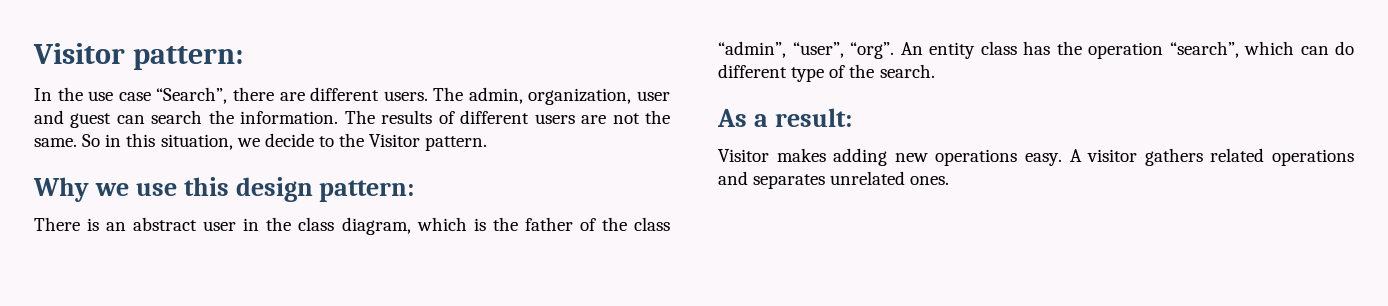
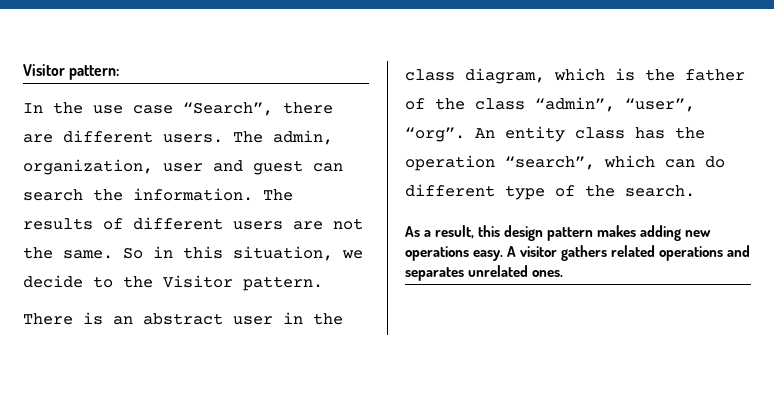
- Why we use this design pattern:
- As a result:
- Visitor makes adding new operations easy.
+ As a result, this design pattern makes adding new operations easy.

